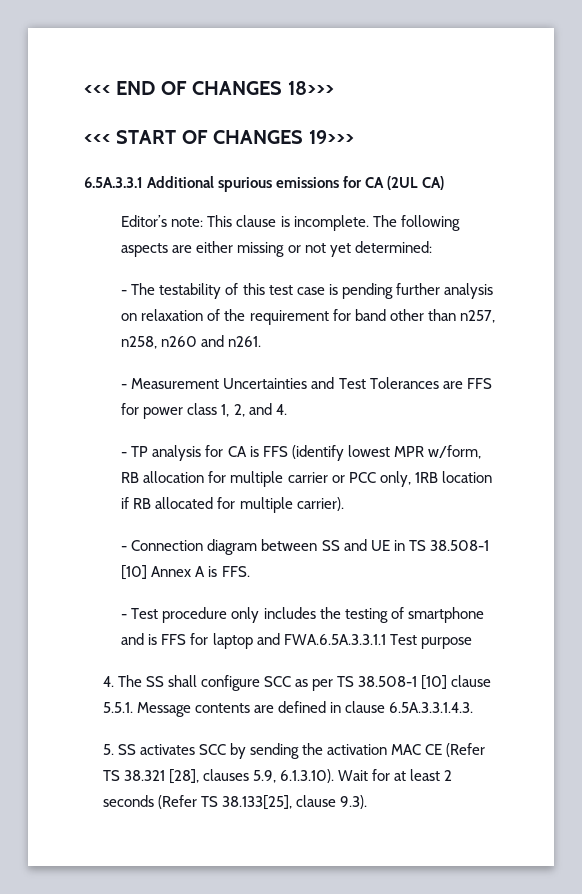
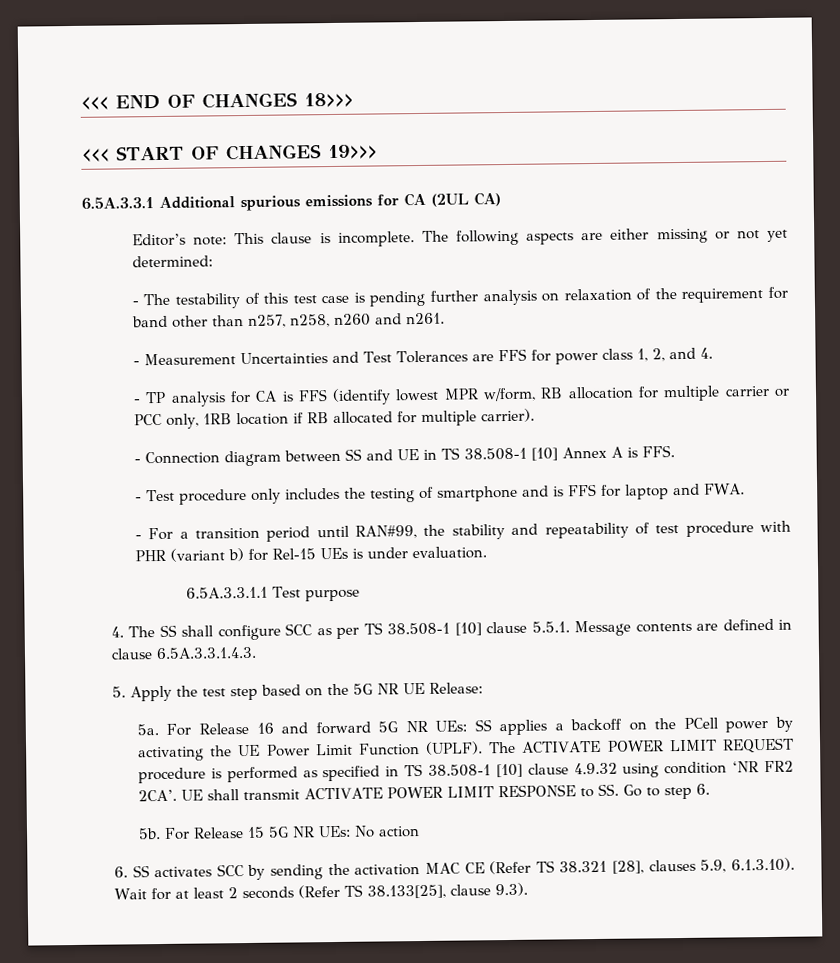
- - Test procedure only includes the testing of smartphone and is FFS for laptop and FWA.6.5A.3.3.1.1 Test purpose
+ - Test procedure only includes the testing of smartphone and is FFS for laptop and FWA.
+ - For a transition period until RAN#99, the stability and repeatability of test procedure with PHR (variant b) for Rel-15 UEs is under evaluation.
+ 6.5A.3.3.1.1 Test purpose
- 5. SS activates SCC by sending the activation MAC CE (Refer TS 38.321 [28], clauses 5.9, 6.1.3.10). Wait for at least 2 seconds (Refer TS 38.133[25], clause 9.3).
+ 5. Apply the test step based on the 5G NR UE Release:
+ 5a. For Release 16 and forward 5G NR UEs: SS applies a backoff on the PCell power by activating the UE Power Limit Function (UPLF). The ACTIVATE POWER LIMIT REQUEST procedure is performed as specified in TS 38.508-1 [10] clause 4.9.32 using condition ‘NR FR2 2CA’. UE shall transmit ACTIVATE POWER LIMIT RESPONSE to SS. Go to step 6.
+ 5b. For Release 15 5G NR UEs: No action
+ 6. SS activates SCC by sending the activation MAC CE (Refer TS 38.321 [28], clauses 5.9, 6.1.3.10). Wait for at least 2 seconds (Refer TS 38.133[25], clause 9.3).

